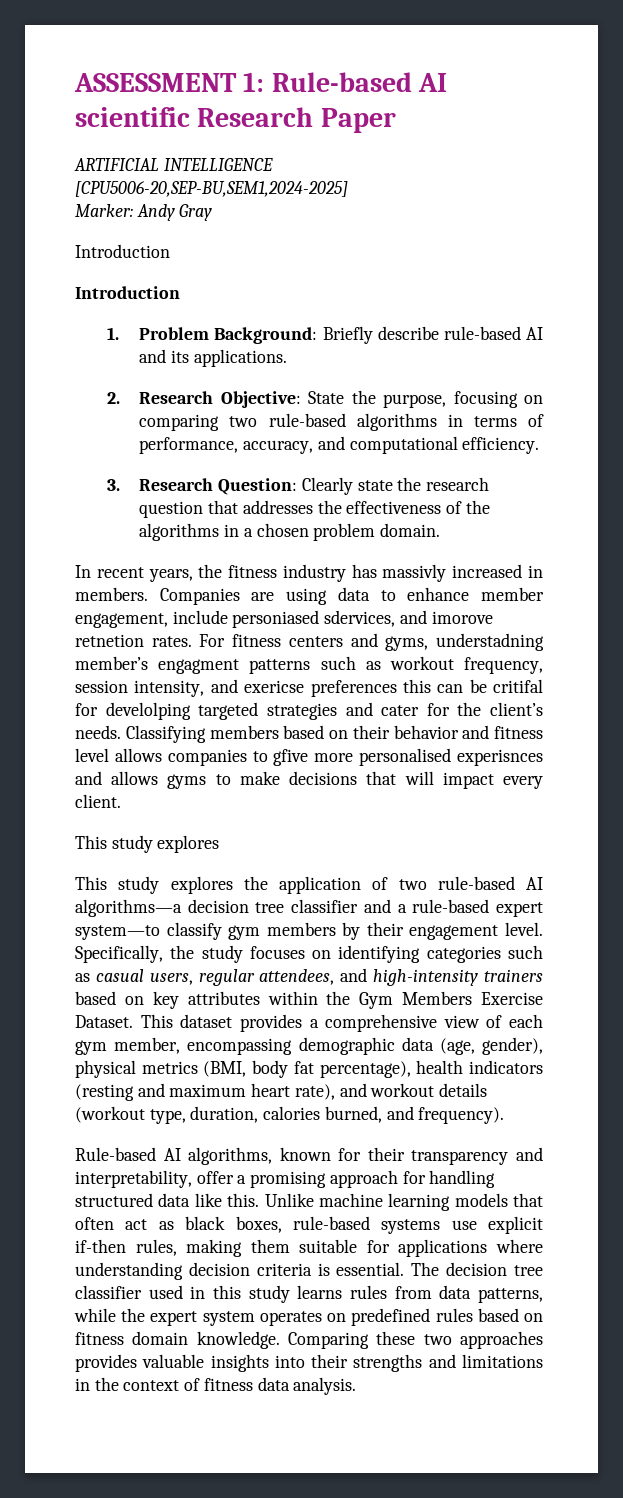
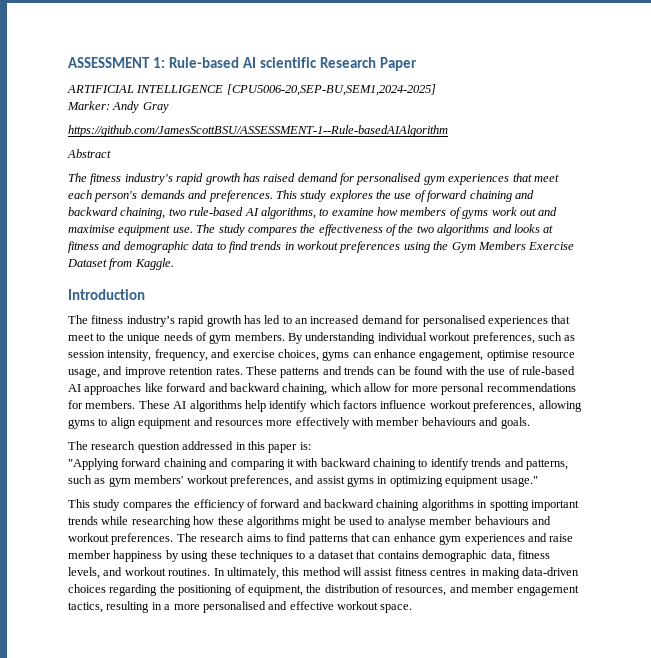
  Marker: Andy Gray
+ https://github.com/JamesScottBSU/ASSESSMENT-1--Rule-basedAIAlgorithm
+ Abstract
+ The fitness industry's rapid growth has raised demand for personalised gym experiences that meet each person's demands and preferences. This study explores the use of forward chaining and backward chaining, two rule-based AI algorithms, to examine how members of gyms work out and maximise equipment use. The study compares the effectiveness of the two algorithms and looks at fitness and demographic data to find trends in workout preferences using the Gym Members Exercise Dataset from Kaggle.
  Introduction
- Introduction
- 1. Problem Background: Briefly describe rule-based AI and its applications.
- 2. Research Objective: State the purpose, focusing on comparing two rule-based algorithms in terms of performance, accuracy, and computational efficiency.
- 3. Research Question: Clearly state the research question that addresses the effectiveness of the algorithms in a chosen problem domain.
- In recent years, the fitness industry has massivly increased in members. Companies are using data to enhance member engagement, include personiased sdervices, and imorove retnetion rates. For fitness centers and gyms, understadning member’s engagment patterns such as workout frequency, session intensity, and exericse preferences this can be critifal for develolping targeted strategies and cater for the client’s needs. Classifying members based on their behavior and fitness level allows companies to gfive more personalised experisnces and allows gyms to make decisions that will impact every client.
- This study explores
- This study explores the application of two rule-based AI algorithms—a decision tree classifier and a rule-based expert system—to classify gym members by their engagement level. Specifically, the study focuses on identifying categories such as casual users, regular attendees, and high-intensity trainers based on key attributes within the Gym Members Exercise Dataset. This dataset provides a comprehensive view of each gym member, encompassing demographic data (age, gender), physical metrics (BMI, body fat percentage), health indicators (resting and maximum heart rate), and workout details (workout type, duration, calories burned, and frequency).
- Rule-based AI algorithms, known for their transparency and interpretability, offer a promising approach for handling structured data like this. Unlike machine learning models that often act as black boxes, rule-based systems use explicit if-then rules, making them suitable for applications where understanding decision criteria is essential. The decision tree classifier used in this study learns rules from data patterns, while the expert system operates on predefined rules based on fitness domain knowledge. Comparing these two approaches provides valuable insights into their strengths and limitations in the context of fitness data analysis.
+ The fitness industry’s rapid growth has led to an increased demand for personalised experiences that meet to the unique needs of gym members. By understanding individual workout preferences, such as session intensity, frequency, and exercise choices, gyms can enhance engagement, optimise resource usage, and improve retention rates. These patterns and trends can be found with the use of rule-based AI approaches like forward and backward chaining, which allow for more personal recommendations for members. These AI algorithms help identify which factors influence workout preferences, allowing gyms to align equipment and resources more effectively with member behaviours and goals.
+ The research question addressed in this paper is:
+ "Applying forward chaining and comparing it with backward chaining to identify trends and patterns, such as gym members' workout preferences, and assist gyms in optimizing equipment usage."
+ This study compares the efficiency of forward and backward chaining algorithms in spotting important trends while researching how these algorithms might be used to analyse member behaviours and workout preferences. The research aims to find patterns that can enhance gym experiences and raise member happiness by using these techniques to a dataset that contains demographic data, fitness levels, and workout routines. In ultimately, this method will assist fitness centres in making data-driven choices regarding the positioning of equipment, the distribution of resources, and member engagement tactics, resulting in a more personalised and effective workout space.

